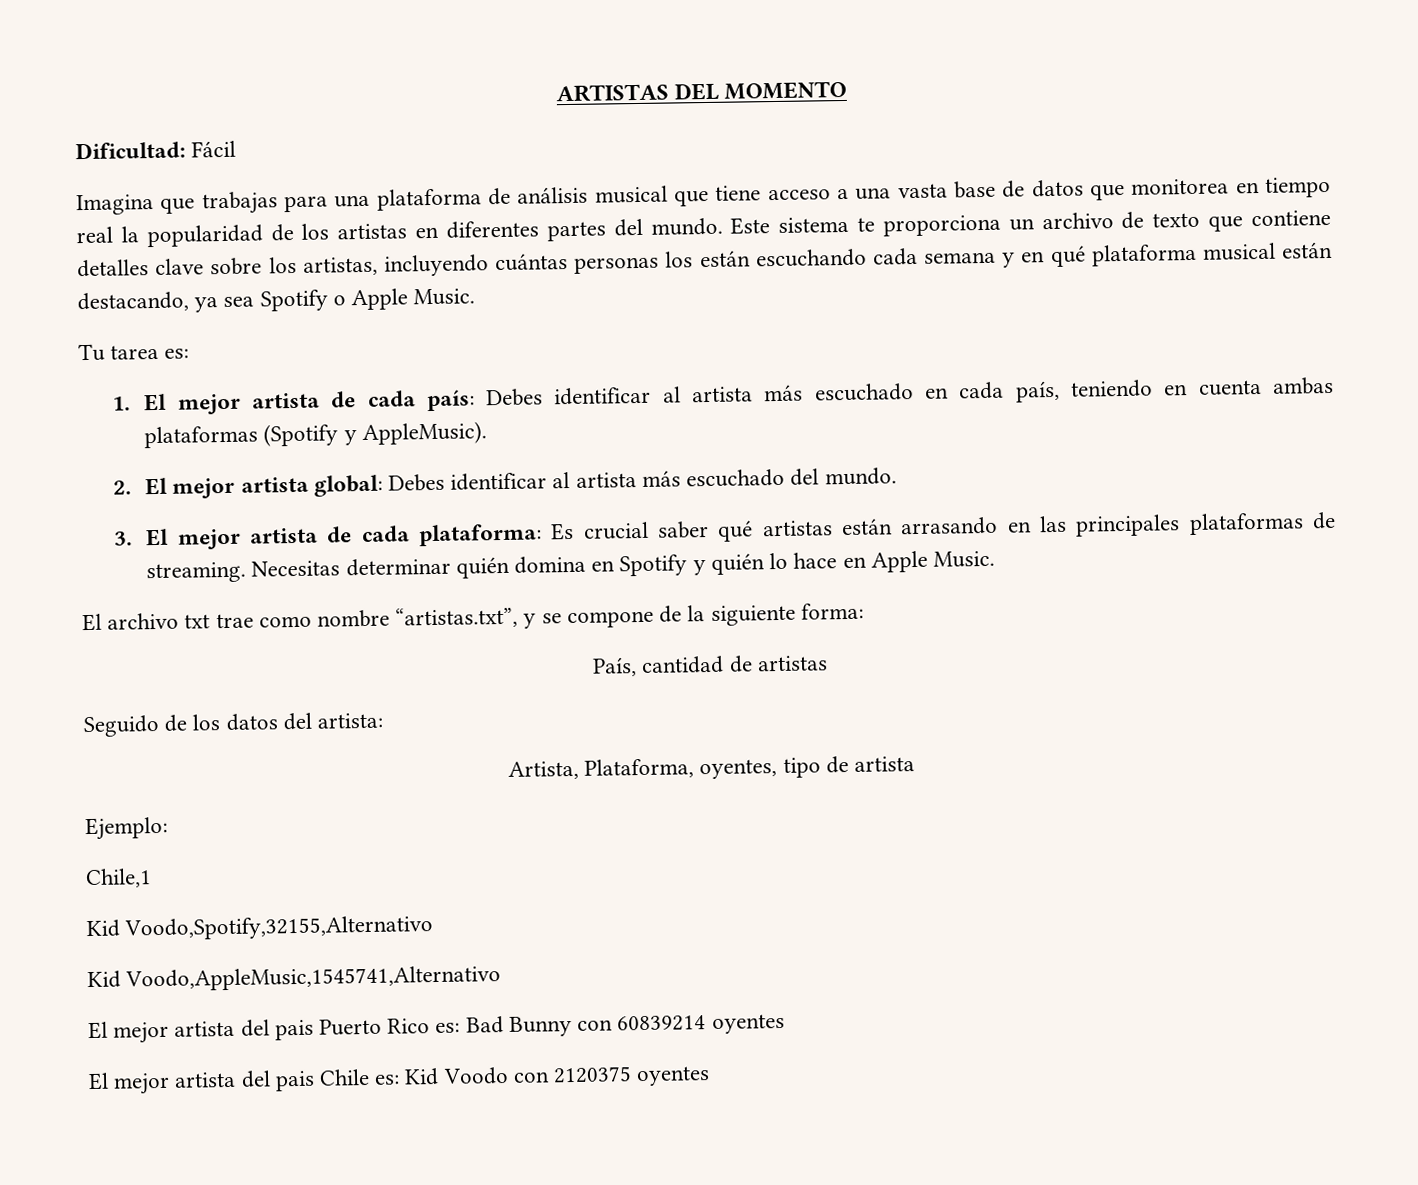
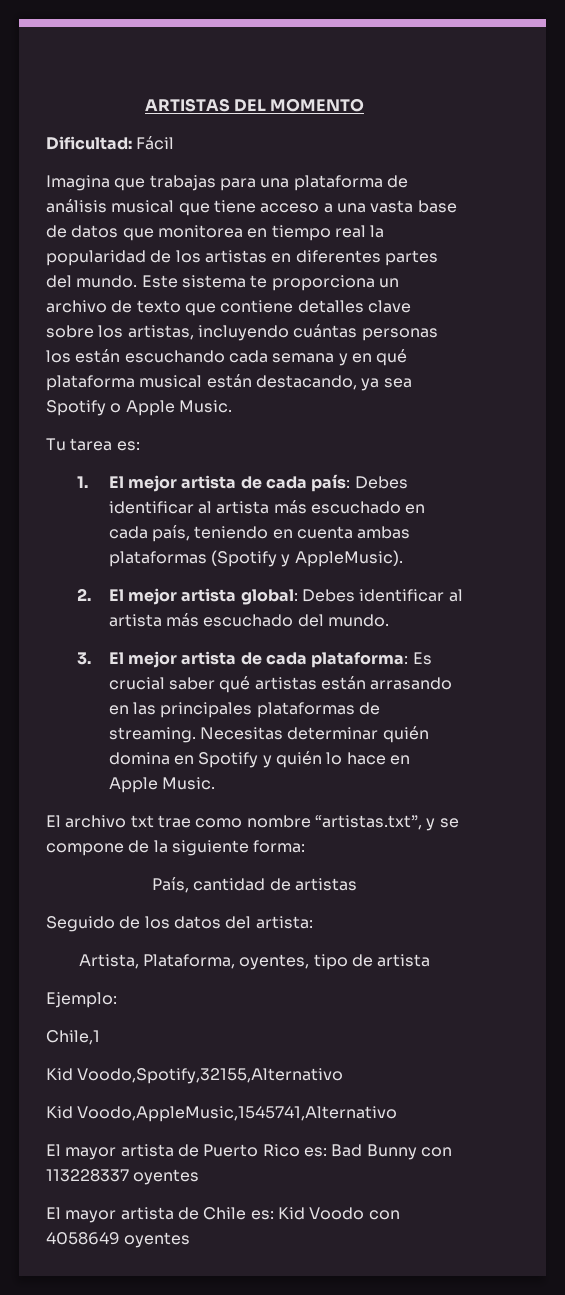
- El mejor artista del pais Puerto Rico es: Bad Bunny con 60839214 oyentes
+ El mayor artista de Puerto Rico es: Bad Bunny con 113228337 oyentes
- El mejor artista del pais Chile es: Kid Voodo con 2120375 oyentes
+ El mayor artista de Chile es: Kid Voodo con 4058649 oyentes

